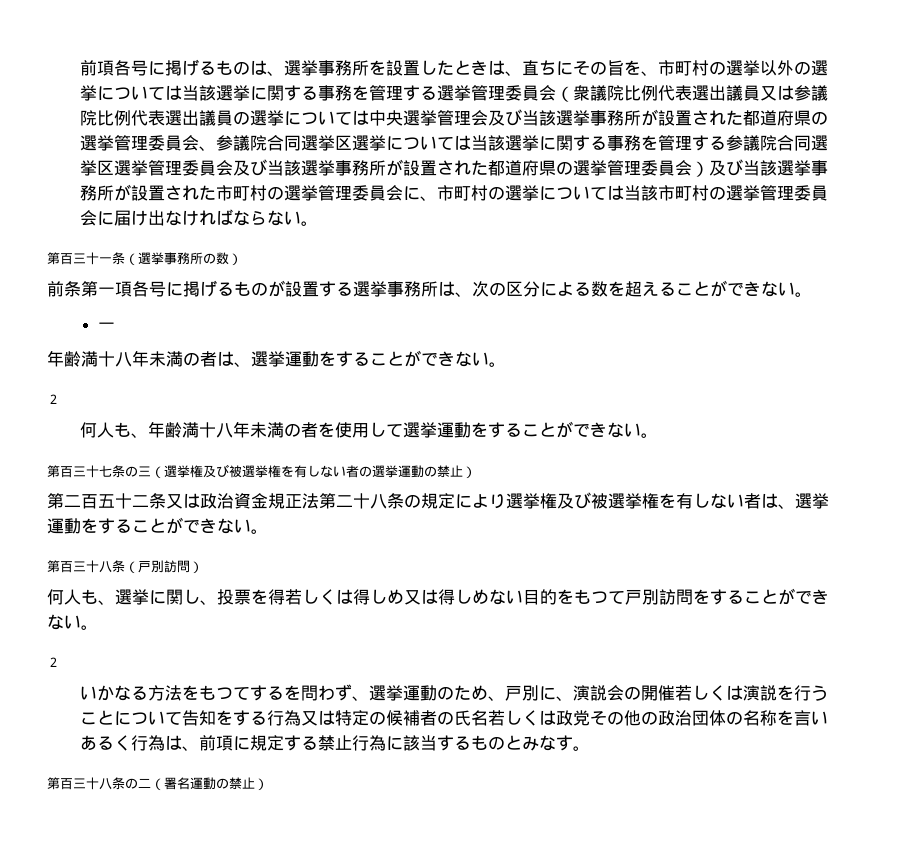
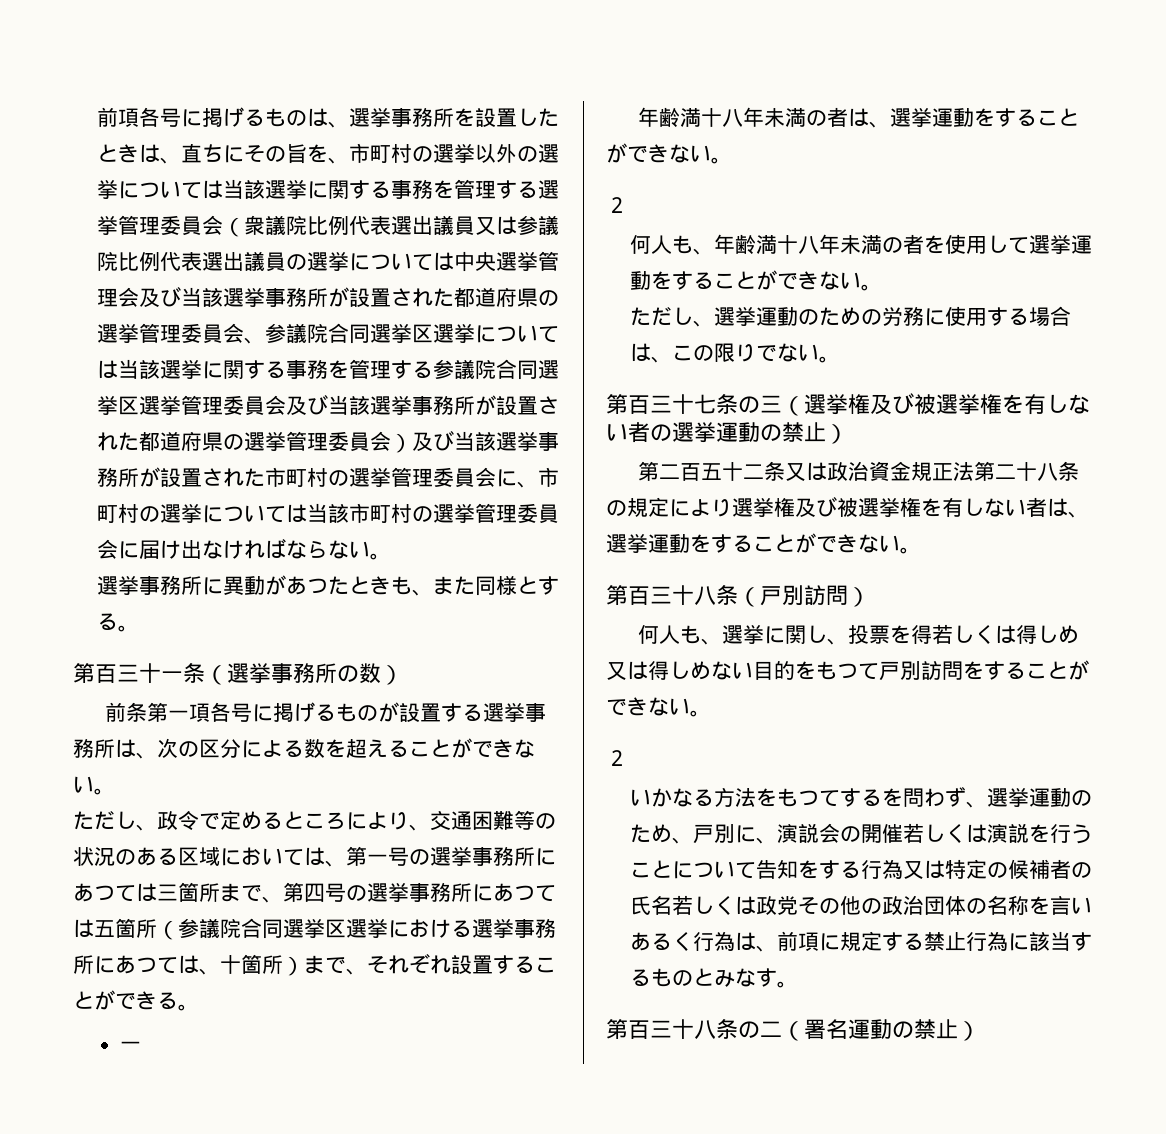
+ 選挙事務所に異動があつたときも、また同様とする。
+ ただし、政令で定めるところにより、交通困難等の状況のある区域においては、第一号の選挙事務所にあつては三箇所まで、第四号の選挙事務所にあつては五箇所（参議院合同選挙区選挙における選挙事務所にあつては、十箇所）まで、それぞれ設置することができる。
+ ただし、選挙運動のための労務に使用する場合は、この限りでない。

